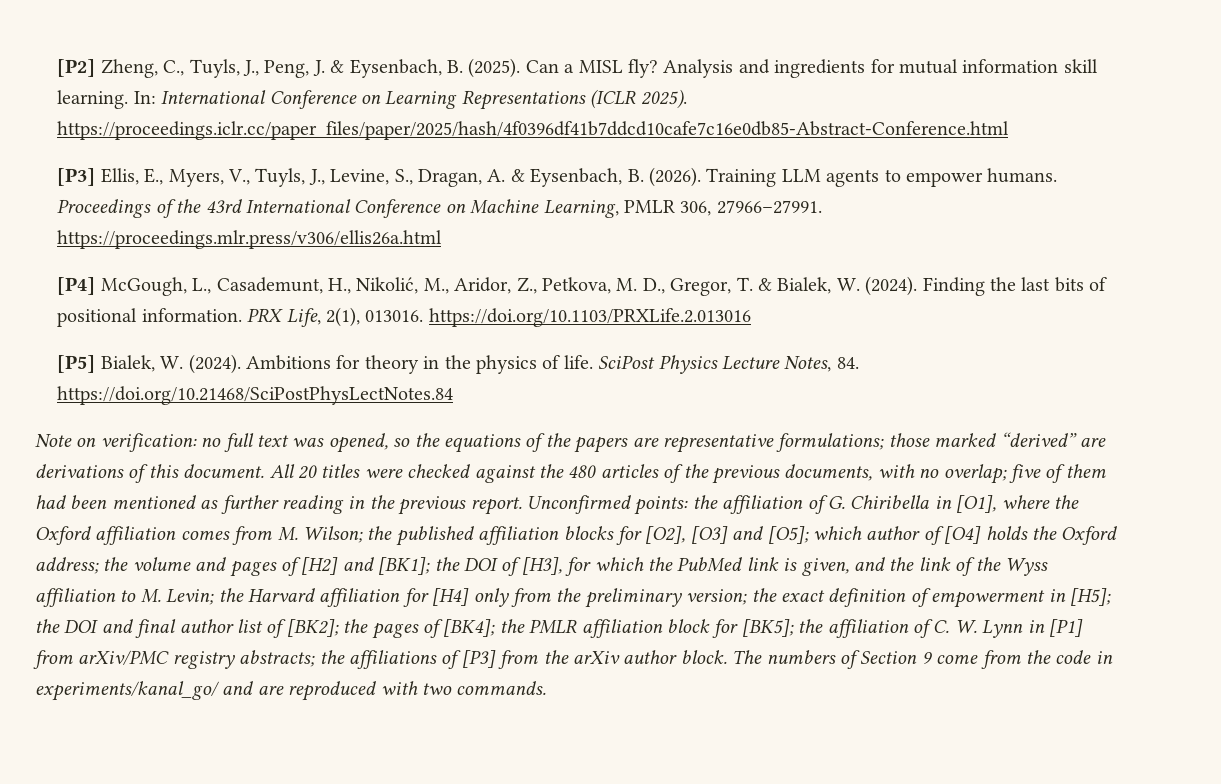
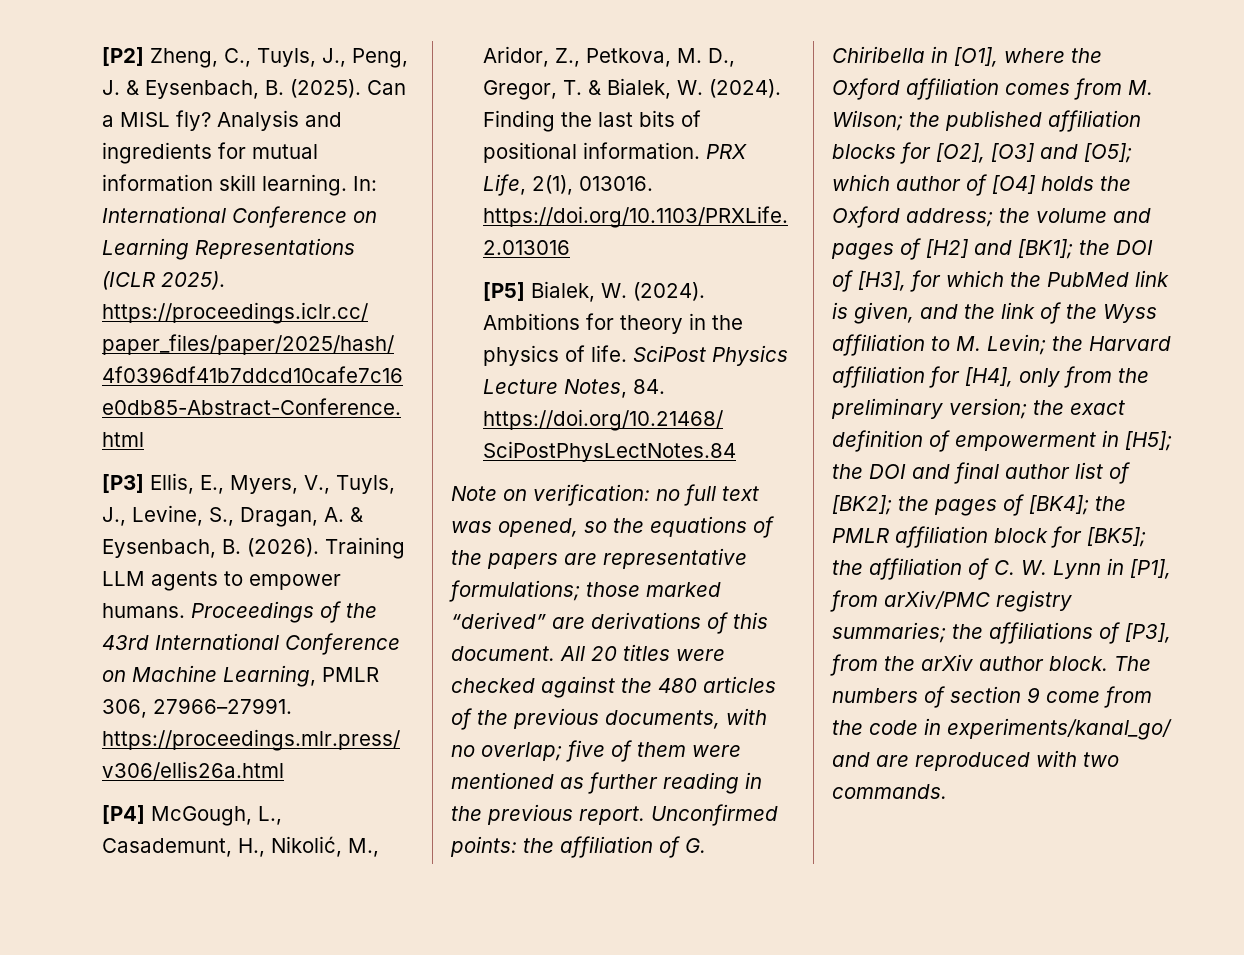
- All 20 titles were checked against the 480 articles of the previous documents, with no overlap; five of them had been mentioned as further reading in the previous report.
+ All 20 titles were checked against the 480 articles of the previous documents, with no overlap; five of them were mentioned as further reading in the previous report.
- the Harvard affiliation for [H4] only from the preliminary version;
+ the Harvard affiliation for [H4], only from the preliminary version;
- the affiliation of C. W. Lynn in [P1] from arXiv/PMC registry abstracts;
+ the affiliation of C. W. Lynn in [P1], from arXiv/PMC registry summaries;
- the affiliations of [P3] from the arXiv author block.
+ the affiliations of [P3], from the arXiv author block.
- The numbers of Section 9 come from the code in experiments/kanal_go/ and are reproduced with two commands.
+ The numbers of section 9 come from the code in experiments/kanal_go/ and are reproduced with two commands.

